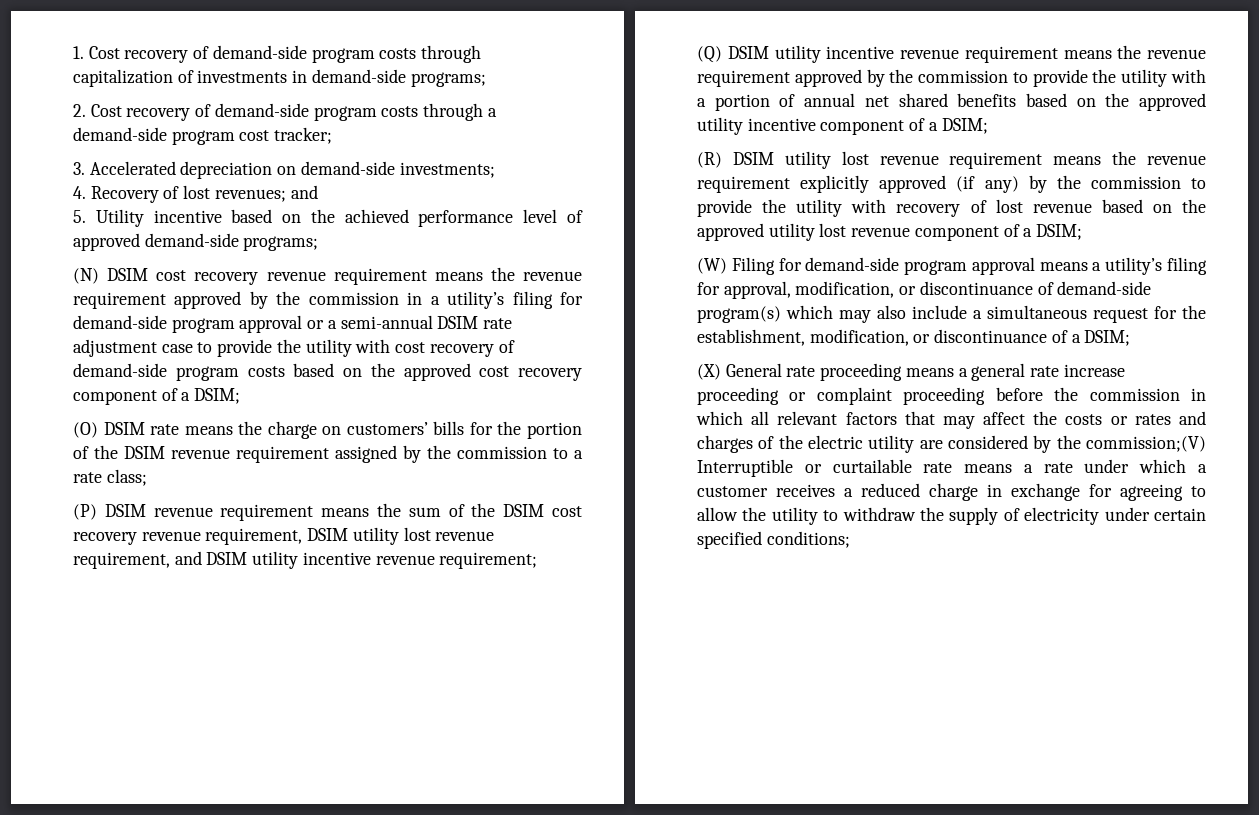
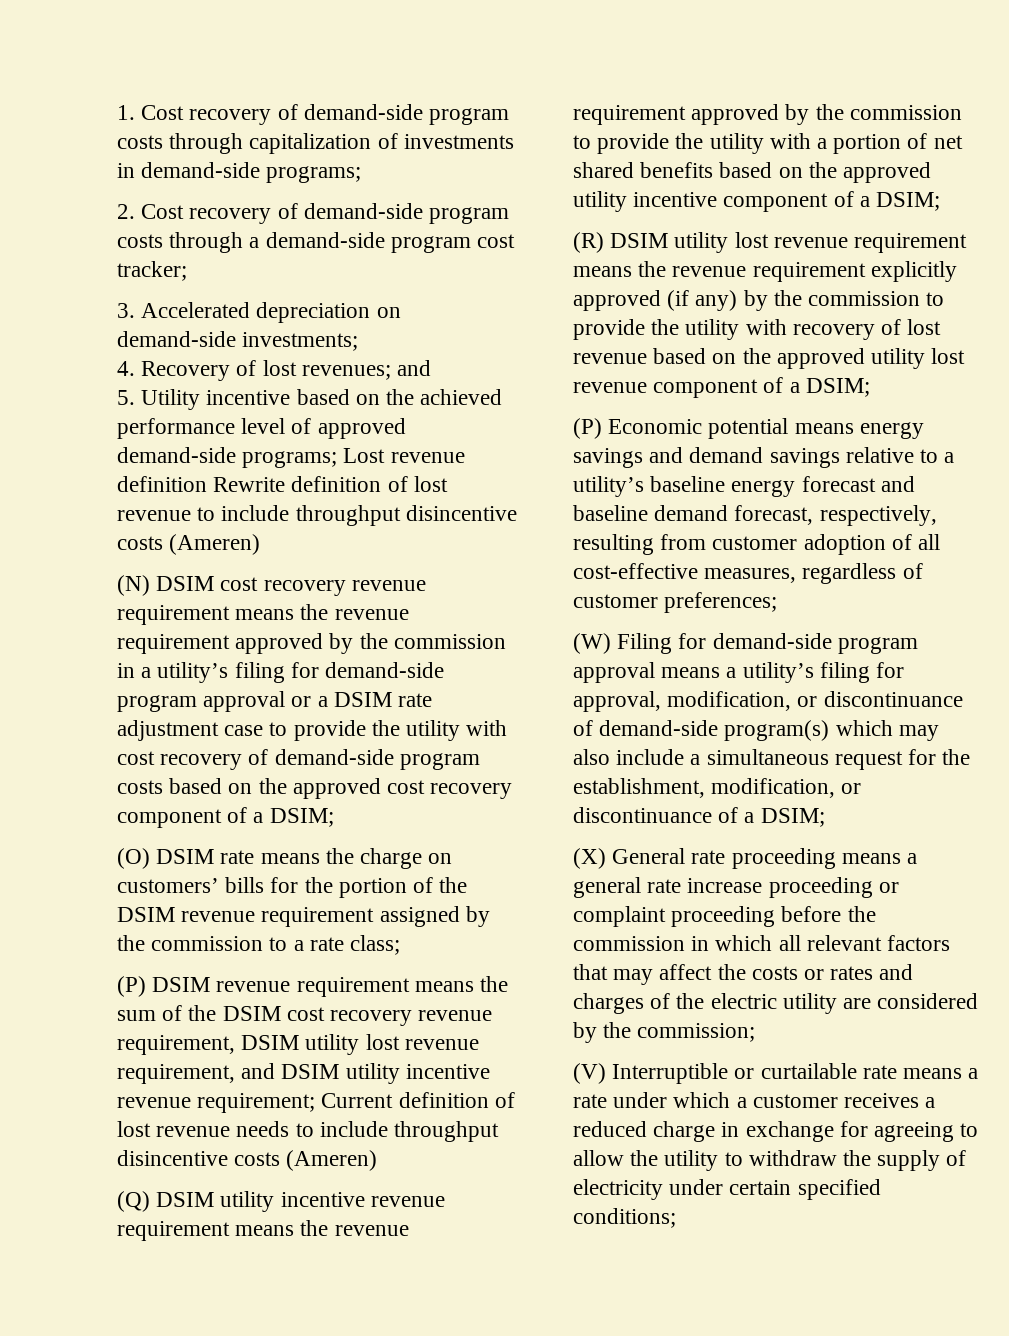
- 5. Utility incentive based on the achieved performance level of approved demand-side programs;
+ 5. Utility incentive based on the achieved performance level of approved demand-side programs; Lost revenue definition Rewrite definition of lost revenue to include throughput disincentive costs (Ameren)
- (N) DSIM cost recovery revenue requirement means the revenue requirement approved by the commission in a utility’s filing for demand-side program approval or a semi-annual DSIM rate adjustment case to provide the utility with cost recovery of demand-side program costs based on the approved cost recovery component of a DSIM;
+ (N) DSIM cost recovery revenue requirement means the revenue requirement approved by the commission in a utility’s filing for demand-side program approval or a DSIM rate adjustment case to provide the utility with cost recovery of demand-side program costs based on the approved cost recovery component of a DSIM;
- (P) DSIM revenue requirement means the sum of the DSIM cost recovery revenue requirement, DSIM utility lost revenue requirement, and DSIM utility incentive revenue requirement;
+ (P) DSIM revenue requirement means the sum of the DSIM cost recovery revenue requirement, DSIM utility lost revenue requirement, and DSIM utility incentive revenue requirement; Current definition of lost revenue needs to include throughput disincentive costs (Ameren)
- (Q) DSIM utility incentive revenue requirement means the revenue requirement approved by the commission to provide the utility with a portion of annual net shared benefits based on the approved utility incentive component of a DSIM;
+ (Q) DSIM utility incentive revenue requirement means the revenue requirement approved by the commission to provide the utility with a portion of net shared benefits based on the approved utility incentive component of a DSIM;
+ (P) Economic potential means energy savings and demand savings relative to a utility’s baseline energy forecast and baseline demand forecast, respectively, resulting from customer adoption of all cost-effective measures, regardless of customer preferences;
- (X) General rate proceeding means a general rate increase proceeding or complaint proceeding before the commission in which all relevant factors that may affect the costs or rates and charges of the electric utility are considered by the commission;(V) Interruptible or curtailable rate means a rate under which a customer receives a reduced charge in exchange for agreeing to allow the utility to withdraw the supply of electricity under certain specified conditions;
+ (X) General rate proceeding means a general rate increase proceeding or complaint proceeding before the commission in which all relevant factors that may affect the costs or rates and charges of the electric utility are considered by the commission;
+ (V) Interruptible or curtailable rate means a rate under which a customer receives a reduced charge in exchange for agreeing to allow the utility to withdraw the supply of electricity under certain specified conditions;

